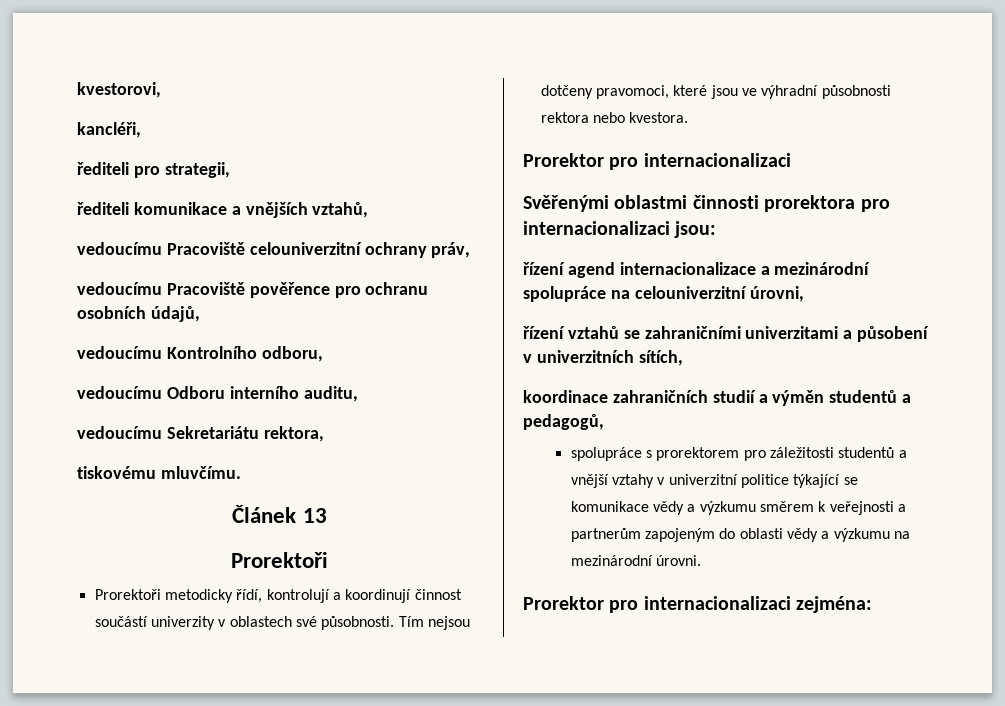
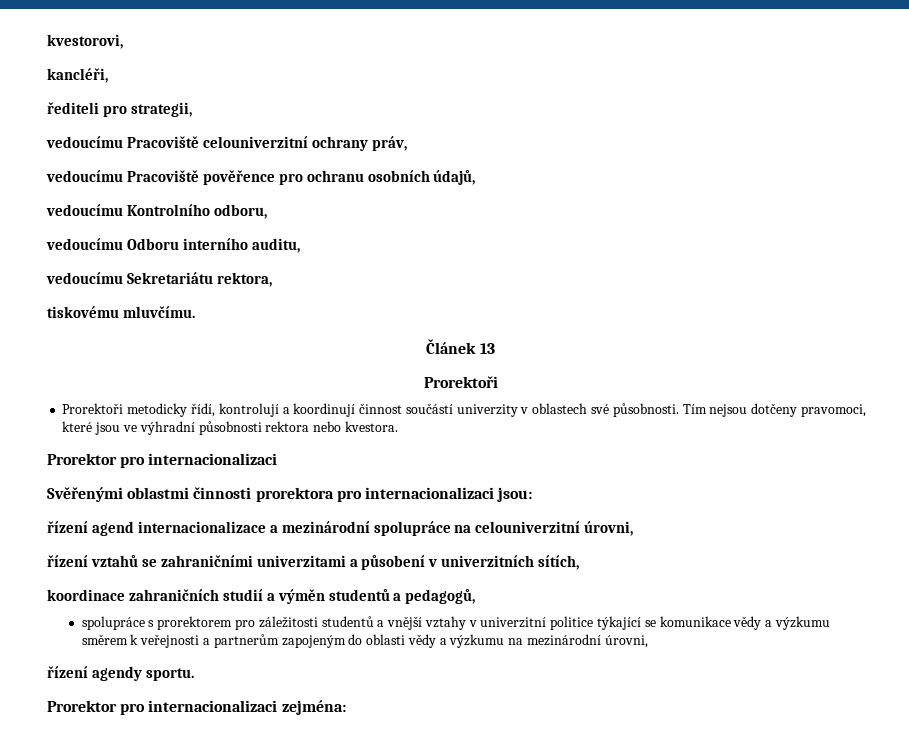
- řediteli komunikace a vnějších vztahů,
- spolupráce s prorektorem pro záležitosti studentů a vnější vztahy v univerzitní politice týkající se komunikace vědy a výzkumu směrem k veřejnosti a partnerům zapojeným do oblasti vědy a výzkumu na mezinárodní úrovni.
+ spolupráce s prorektorem pro záležitosti studentů a vnější vztahy v univerzitní politice týkající se komunikace vědy a výzkumu směrem k veřejnosti a partnerům zapojeným do oblasti vědy a výzkumu na mezinárodní úrovni,
+ řízení agendy sportu.

